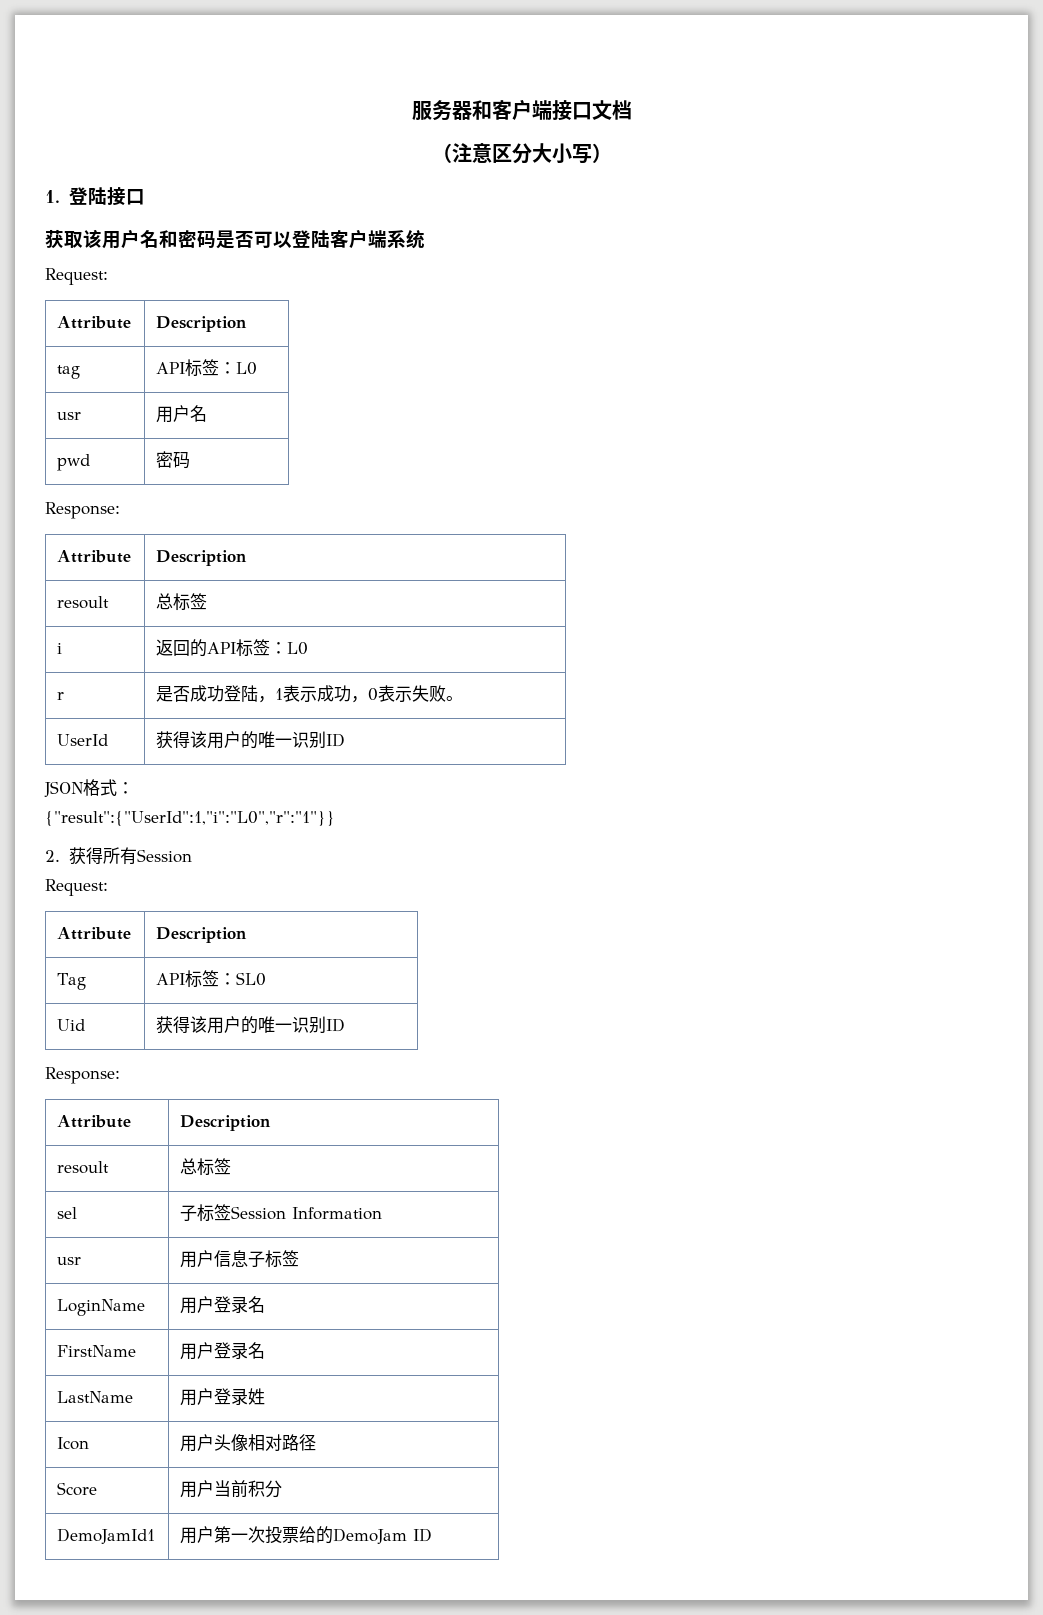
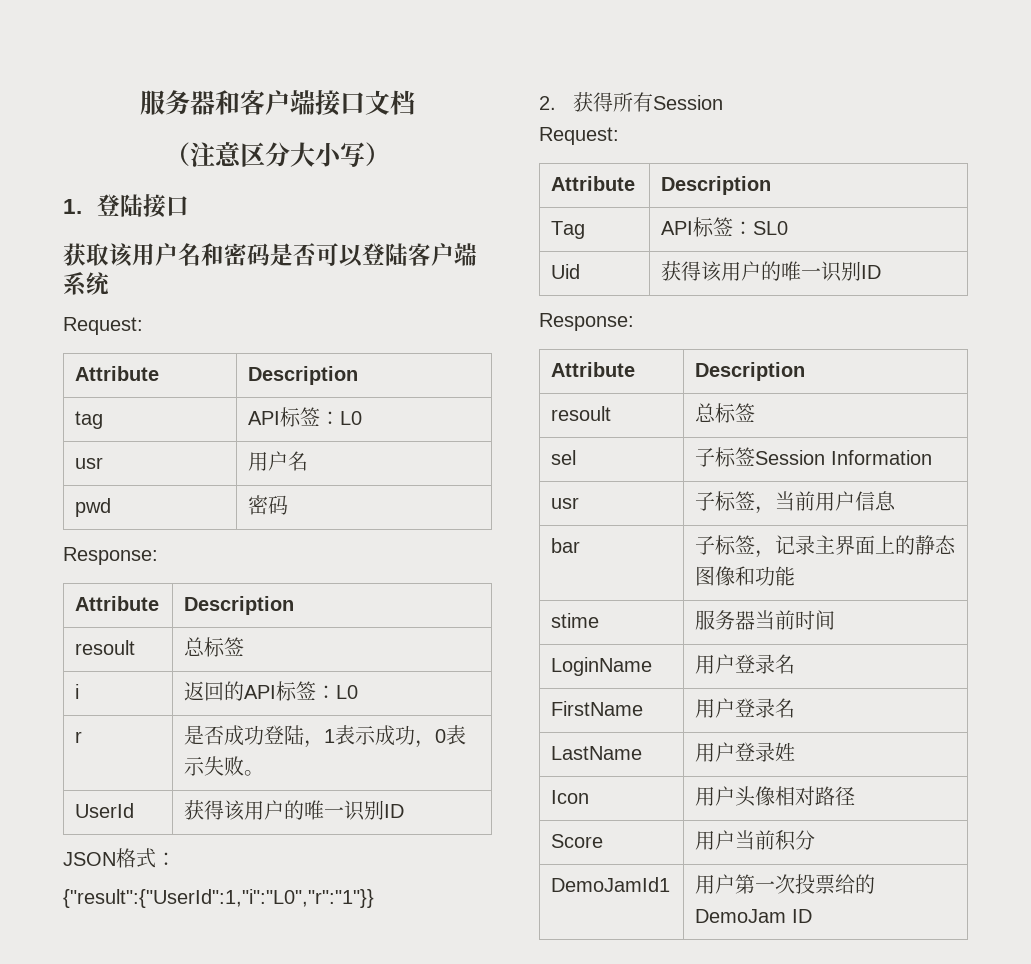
- usr | 用户信息子标签
+ usr | 子标签，当前用户信息
+ bar | 子标签，记录主界面上的静态图像和功能
+ stime | 服务器当前时间

